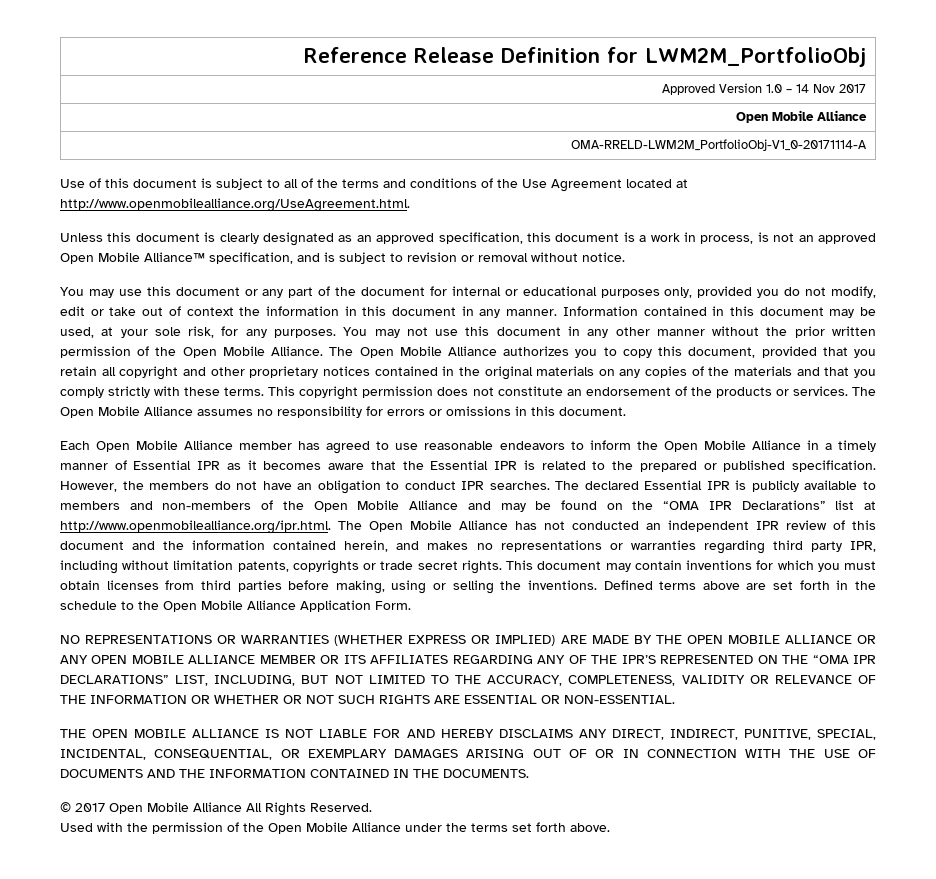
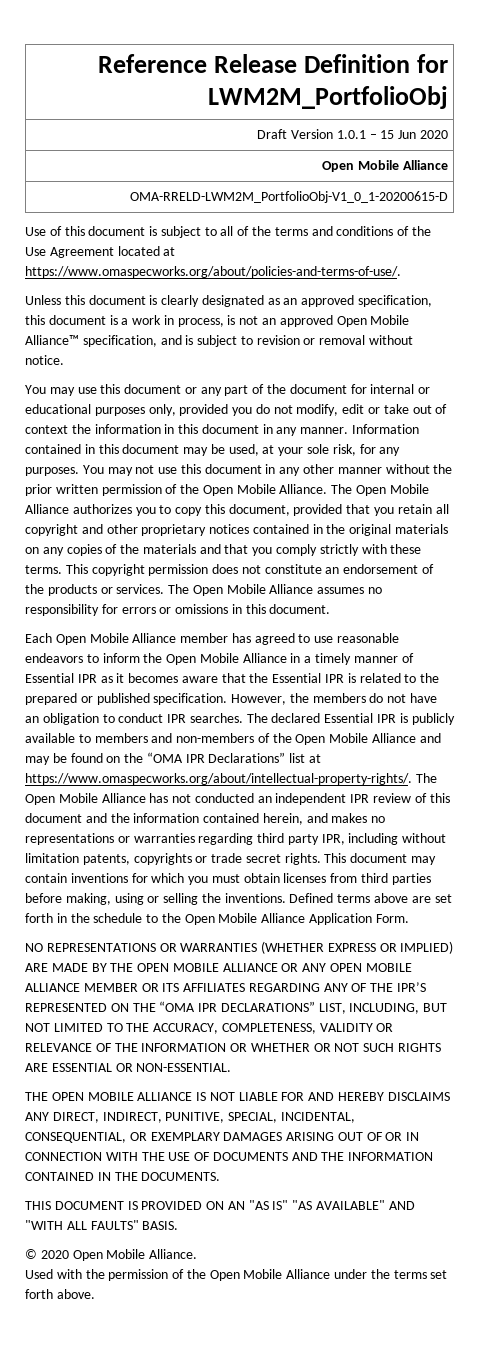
- Approved Version 1.0 – 14 Nov 2017
+ Draft Version 1.0.1 – 15 Jun 2020
- OMA-RRELD-LWM2M_PortfolioObj-V1_0-20171114-A
+ OMA-RRELD-LWM2M_PortfolioObj-V1_0_1-20200615-D
- Use of this document is subject to all of the terms and conditions of the Use Agreement located at http://www.openmobilealliance.org/UseAgreement.html.
+ Use of this document is subject to all of the terms and conditions of the Use Agreement located at https://www.omaspecworks.org/about/policies-and-terms-of-use/.
- The declared Essential IPR is publicly available to members and non-members of the Open Mobile Alliance and may be found on the “OMA IPR Declarations” list at http://www.openmobilealliance.org/ipr.html. The Open Mobile Alliance has not conducted an independent IPR review of this document and the information contained herein, and makes no representations or warranties regarding third party IPR, including without limitation patents, copyrights or trade secret rights.
+ The declared Essential IPR is publicly available to members and non-members of the Open Mobile Alliance and may be found on the “OMA IPR Declarations” list at https://www.omaspecworks.org/about/intellectual-property-rights/. The Open Mobile Alliance has not conducted an independent IPR review of this document and the information contained herein, and makes no representations or warranties regarding third party IPR, including without limitation patents, copyrights or trade secret rights.
+ THIS DOCUMENT IS PROVIDED ON AN "AS IS" "AS AVAILABLE" AND "WITH ALL FAULTS" BASIS.
- © 2017 Open Mobile Alliance All Rights Reserved.
+ © 2020 Open Mobile Alliance.

